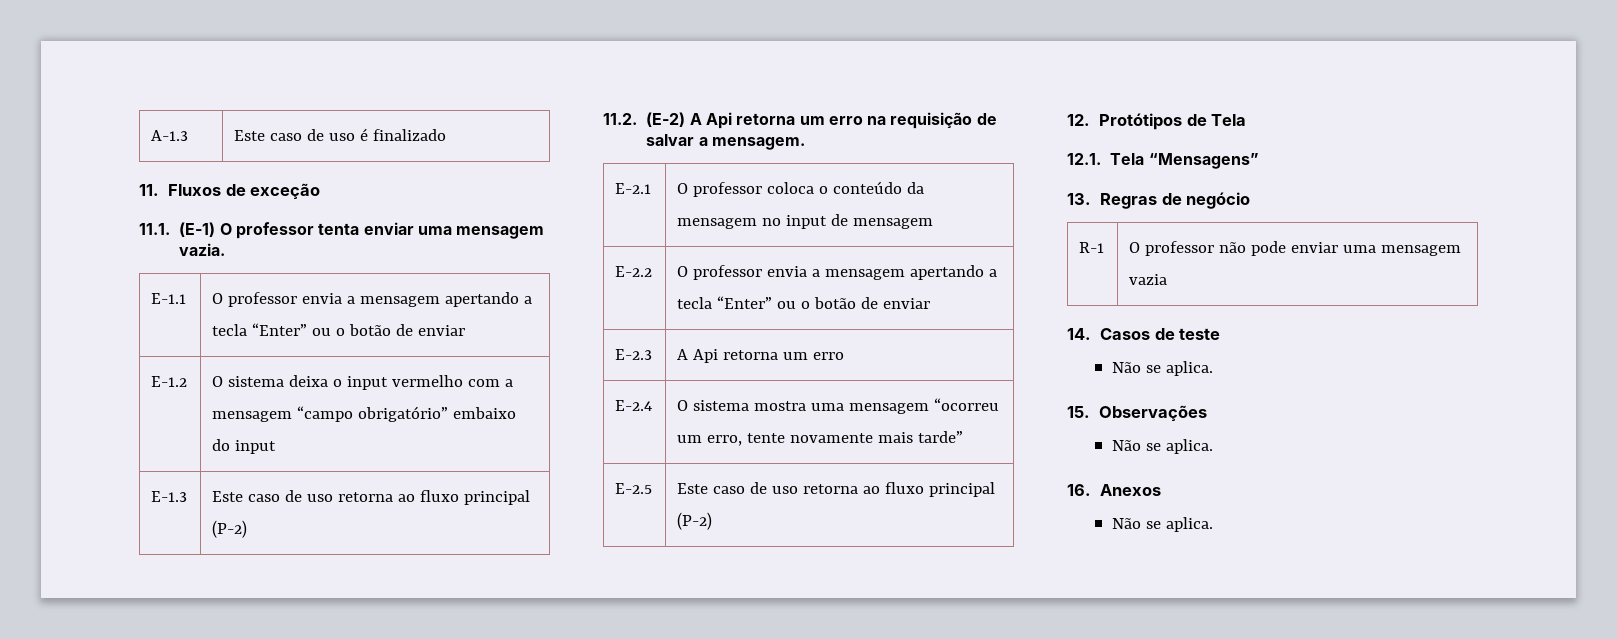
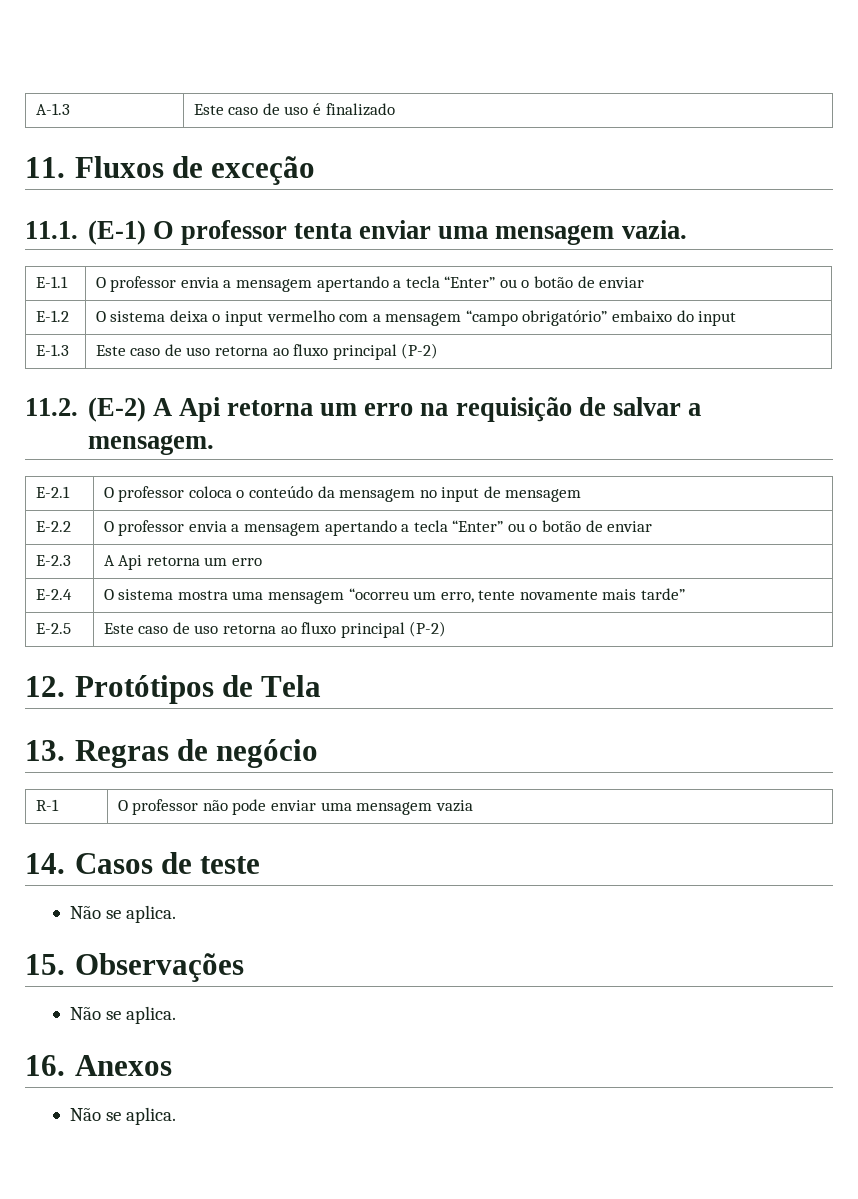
- 12.1. Tela “Mensagens”

